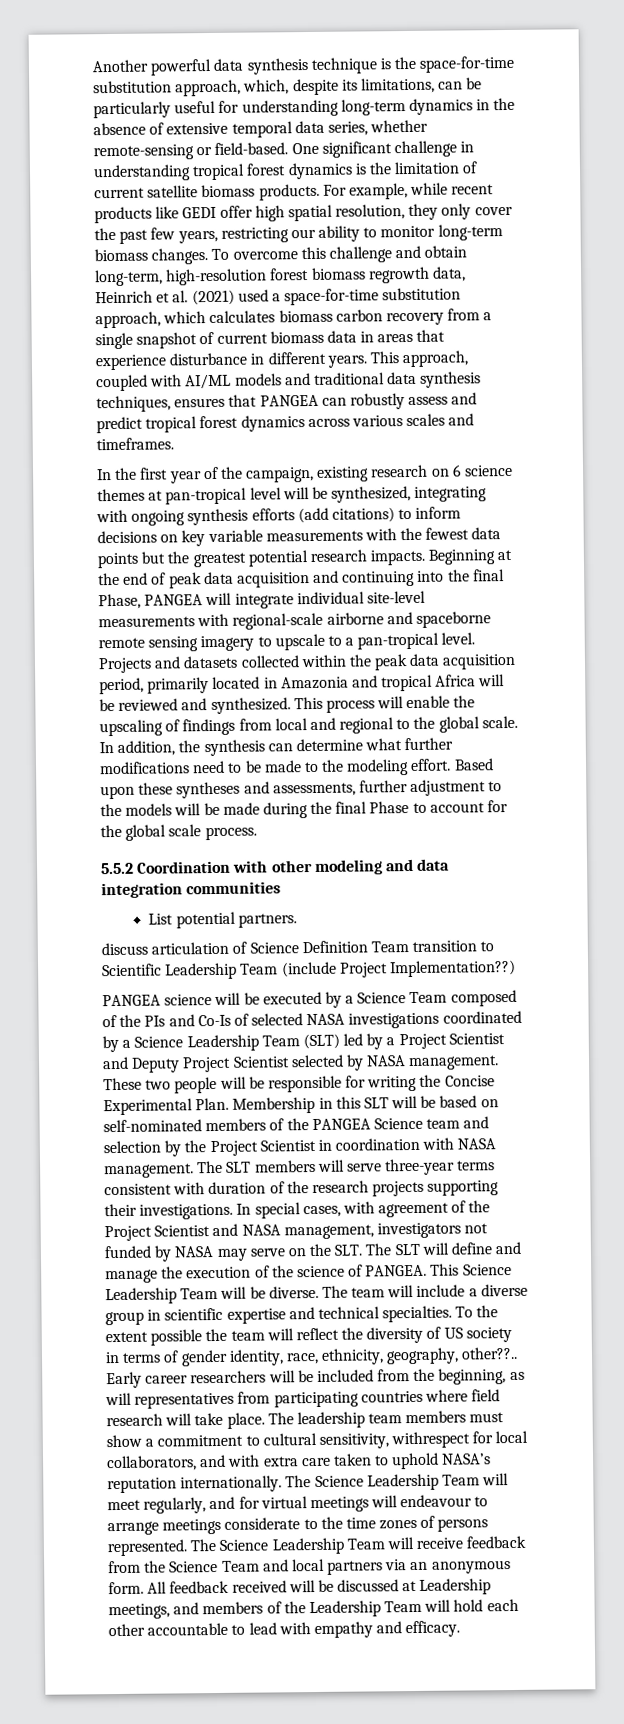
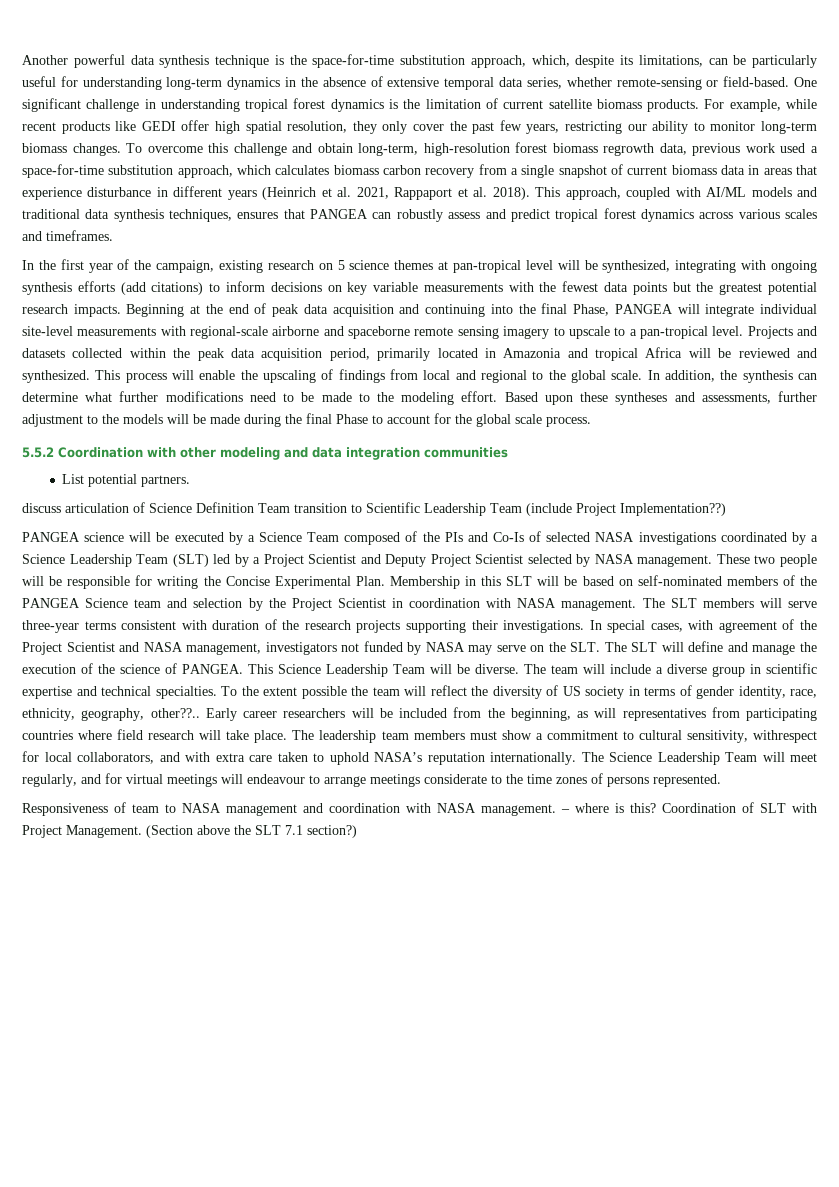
- To overcome this challenge and obtain long-term, high-resolution forest biomass regrowth data, Heinrich et al. (2021) used a space-for-time substitution approach, which calculates biomass carbon recovery from a single snapshot of current biomass data in areas that experience disturbance in different years.
+ To overcome this challenge and obtain long-term, high-resolution forest biomass regrowth data, previous work used a space-for-time substitution approach, which calculates biomass carbon recovery from a single snapshot of current biomass data in areas that experience disturbance in different years (Heinrich et al. 2021, Rappaport et al. 2018).
- In the first year of the campaign, existing research on 6 science themes at pan-tropical level will be synthesized, integrating with ongoing synthesis efforts (add citations) to inform decisions on key variable measurements with the fewest data points but the greatest potential research impacts.
+ In the first year of the campaign, existing research on 5 science themes at pan-tropical level will be synthesized, integrating with ongoing synthesis efforts (add citations) to inform decisions on key variable measurements with the fewest data points but the greatest potential research impacts.
- The Science Leadership Team will meet regularly, and for virtual meetings will endeavour to arrange meetings considerate to the time zones of persons represented. The Science Leadership Team will receive feedback from the Science Team and local partners via an anonymous form. All feedback received will be discussed at Leadership meetings, and members of the Leadership Team will hold each other accountable to lead with empathy and efficacy.
+ The Science Leadership Team will meet regularly, and for virtual meetings will endeavour to arrange meetings considerate to the time zones of persons represented.
+ Responsiveness of team to NASA management and coordination with NASA management. – where is this? Coordination of SLT with Project Management. (Section above the SLT 7.1 section?)

